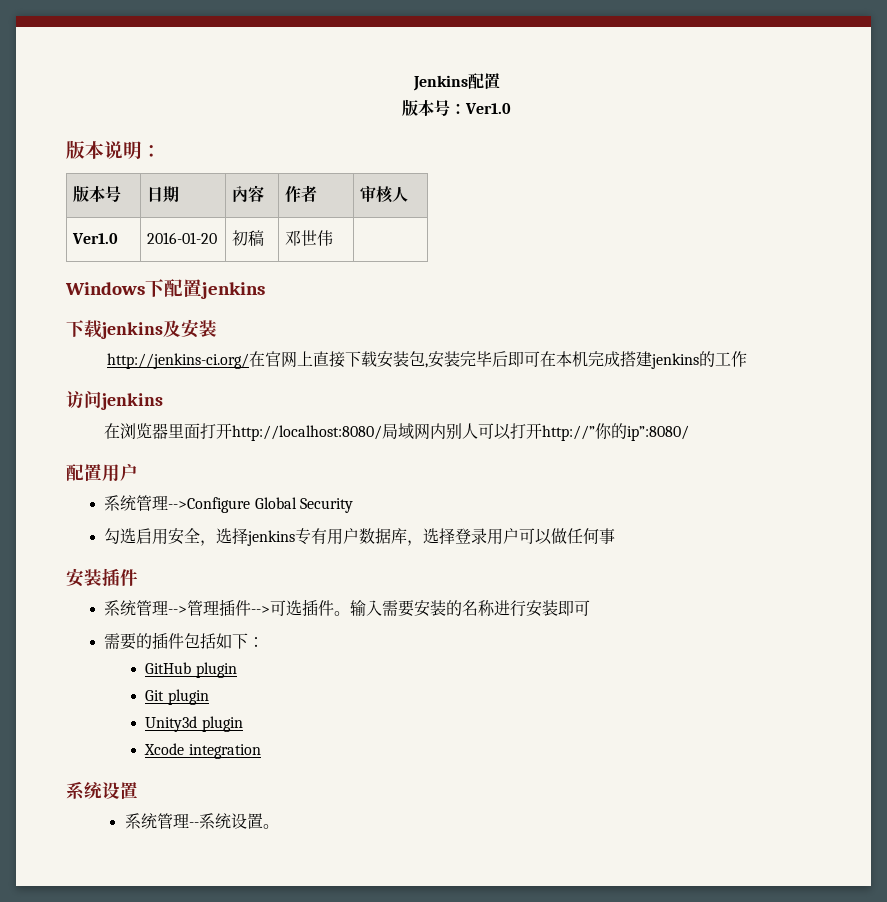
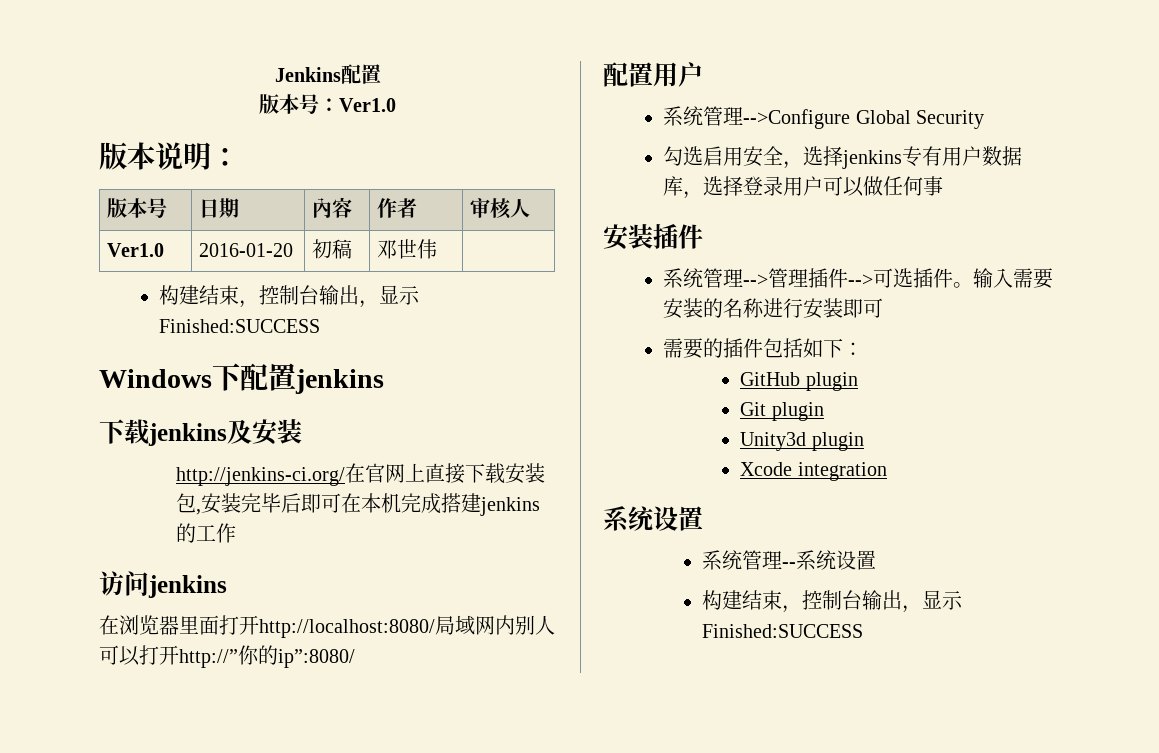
  Ver1.0 | 2016-01-20 | 初稿 | 邓世伟 |
+ 构建结束，控制台输出，显示Finished:SUCCESS
- 系统管理--系统设置。
+ 系统管理--系统设置
+ 构建结束，控制台输出，显示Finished:SUCCESS

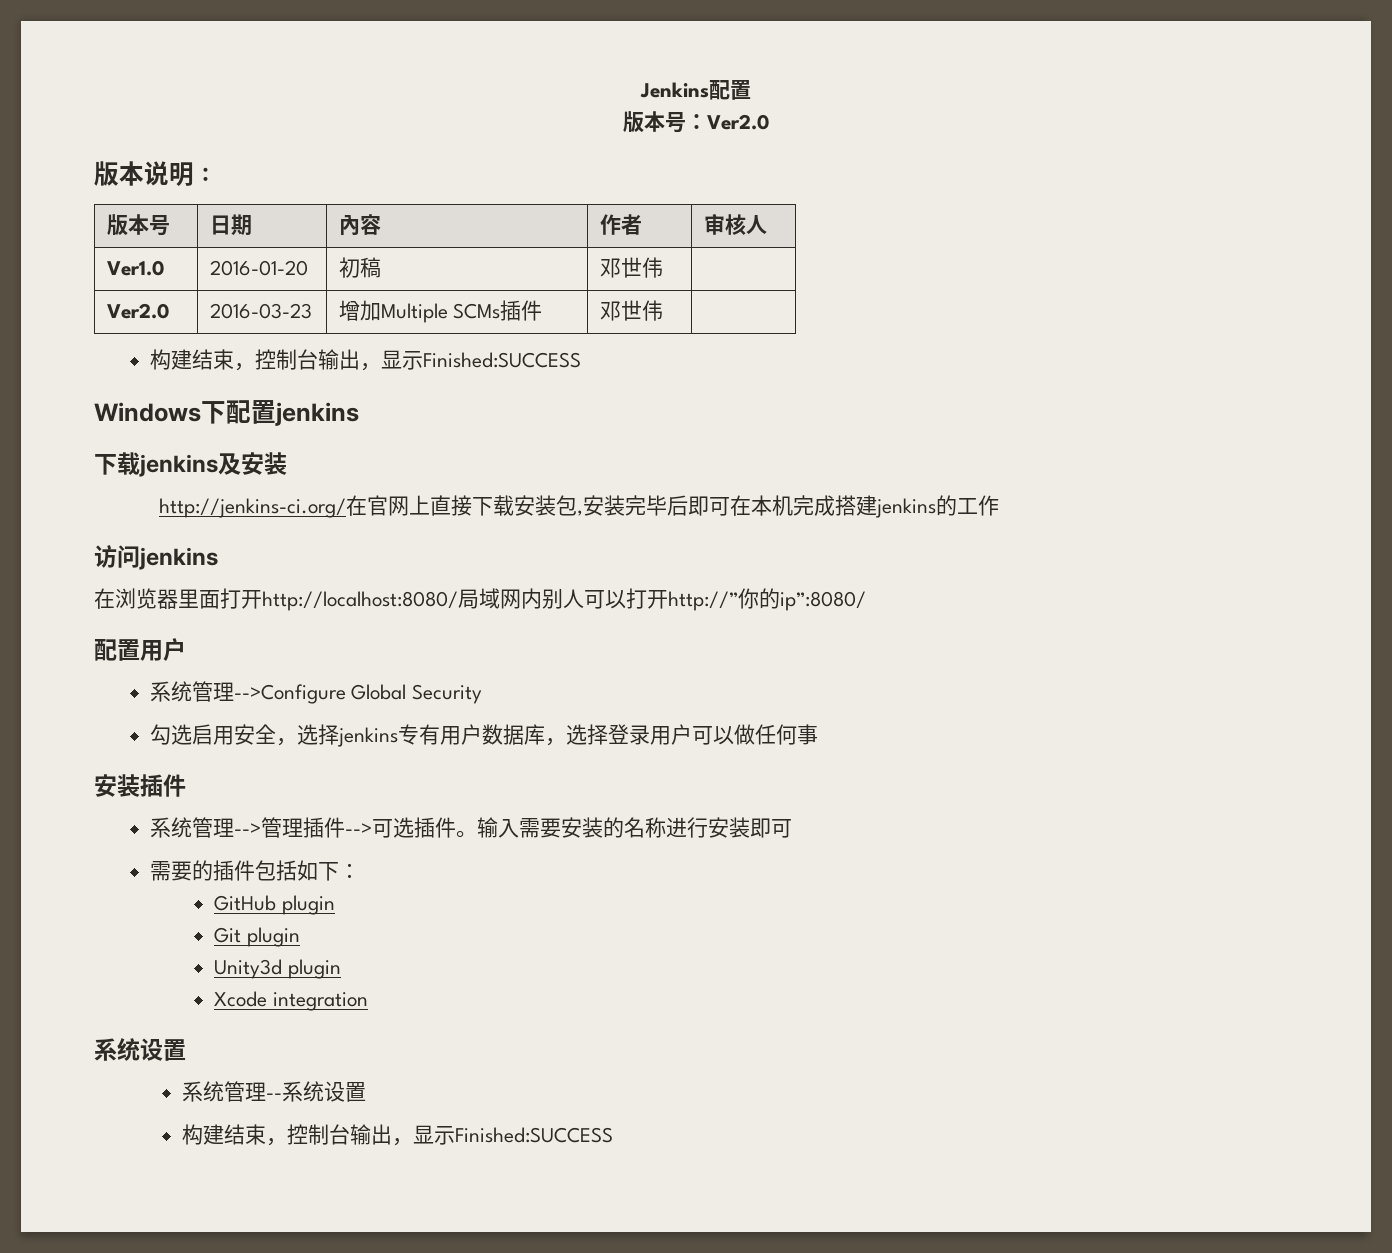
- 版本号：Ver1.0
+ 版本号：Ver2.0
+ Ver2.0 | 2016-03-23 | 增加Multiple SCMs插件 | 邓世伟 |

